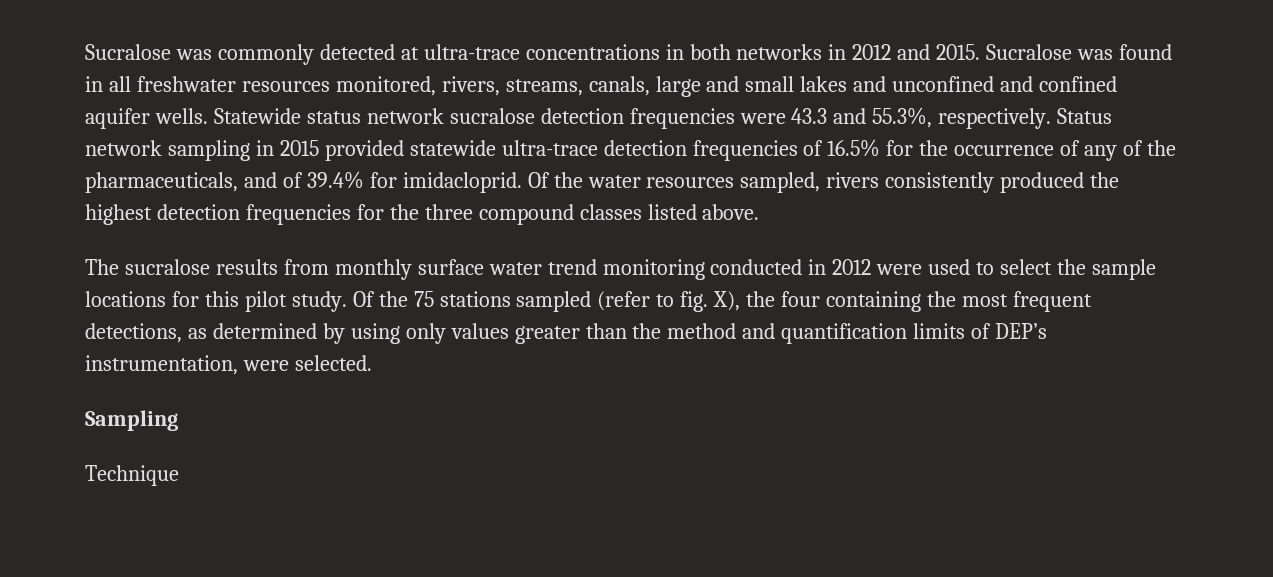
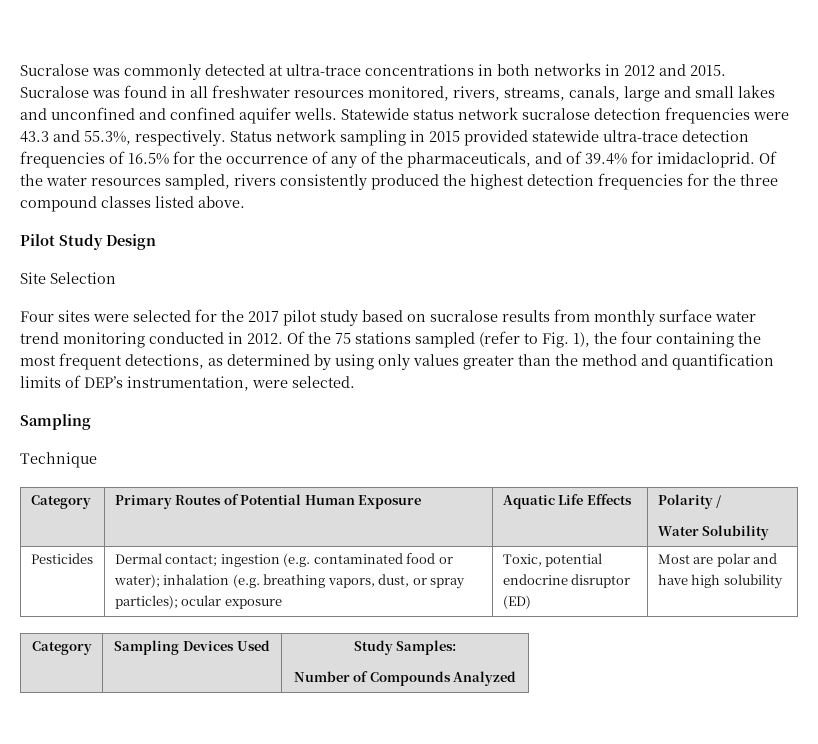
- The sucralose results from monthly surface water trend monitoring conducted in 2012 were used to select the sample locations for this pilot study.
+ Pilot Study Design
+ Site Selection
+ Four sites were selected for the 2017 pilot study based on sucralose results from monthly surface water trend monitoring conducted in 2012.
- Of the 75 stations sampled (refer to fig. X), the four containing the most frequent detections, as determined by using only values greater than the method and quantification limits of DEP’s instrumentation, were selected.
+ Of the 75 stations sampled (refer to Fig. 1), the four containing the most frequent detections, as determined by using only values greater than the method and quantification limits of DEP’s instrumentation, were selected.
+ Category | Primary Routes of Potential Human Exposure | Aquatic Life Effects | Polarity /
+ Water Solubility
+ Pesticides | Dermal contact; ingestion (e.g. contaminated food or water); inhalation (e.g. breathing vapors, dust, or spray particles); ocular exposure | Toxic, potential endocrine disruptor (ED) | Most are polar and have high solubility
+ Category | Sampling Devices Used | Study Samples:
+ Number of Compounds Analyzed

